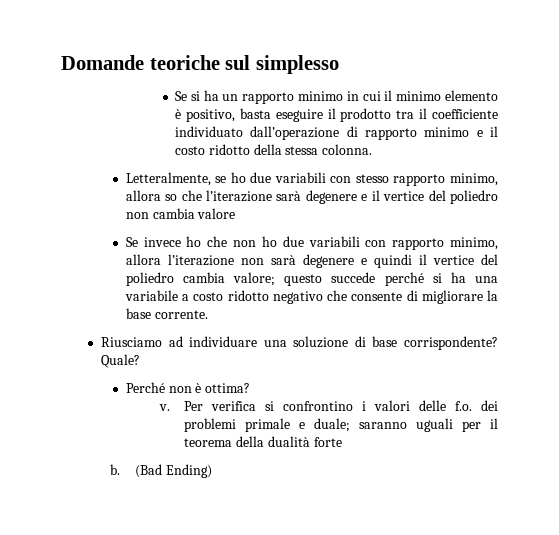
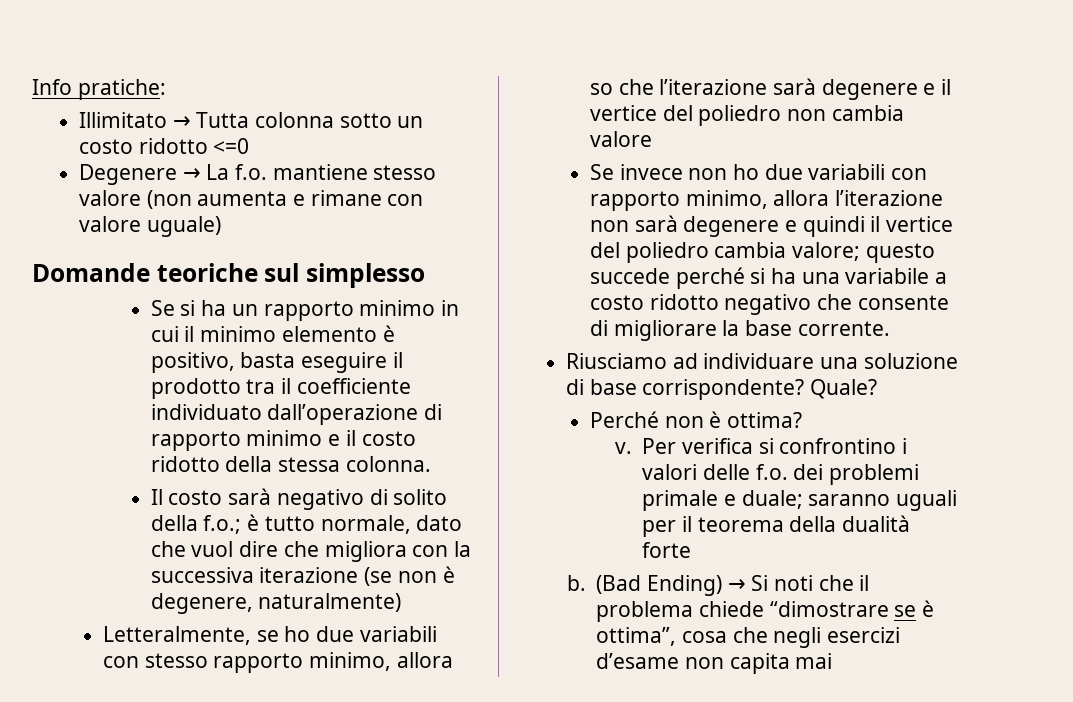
+ Info pratiche:
+ Illimitato → Tutta colonna sotto un costo ridotto <=0
+ Degenere → La f.o. mantiene stesso valore (non aumenta e rimane con valore uguale)
+ Il costo sarà negativo di solito della f.o.; è tutto normale, dato che vuol dire che migliora con la successiva iterazione (se non è degenere, naturalmente)
- Se invece ho che non ho due variabili con rapporto minimo, allora l’iterazione non sarà degenere e quindi il vertice del poliedro cambia valore; questo succede perché si ha una variabile a costo ridotto negativo che consente di migliorare la base corrente.
+ Se invece non ho due variabili con rapporto minimo, allora l’iterazione non sarà degenere e quindi il vertice del poliedro cambia valore; questo succede perché si ha una variabile a costo ridotto negativo che consente di migliorare la base corrente.
- (Bad Ending)
+ (Bad Ending) → Si noti che il problema chiede “dimostrare se è ottima”, cosa che negli esercizi d’esame non capita mai

